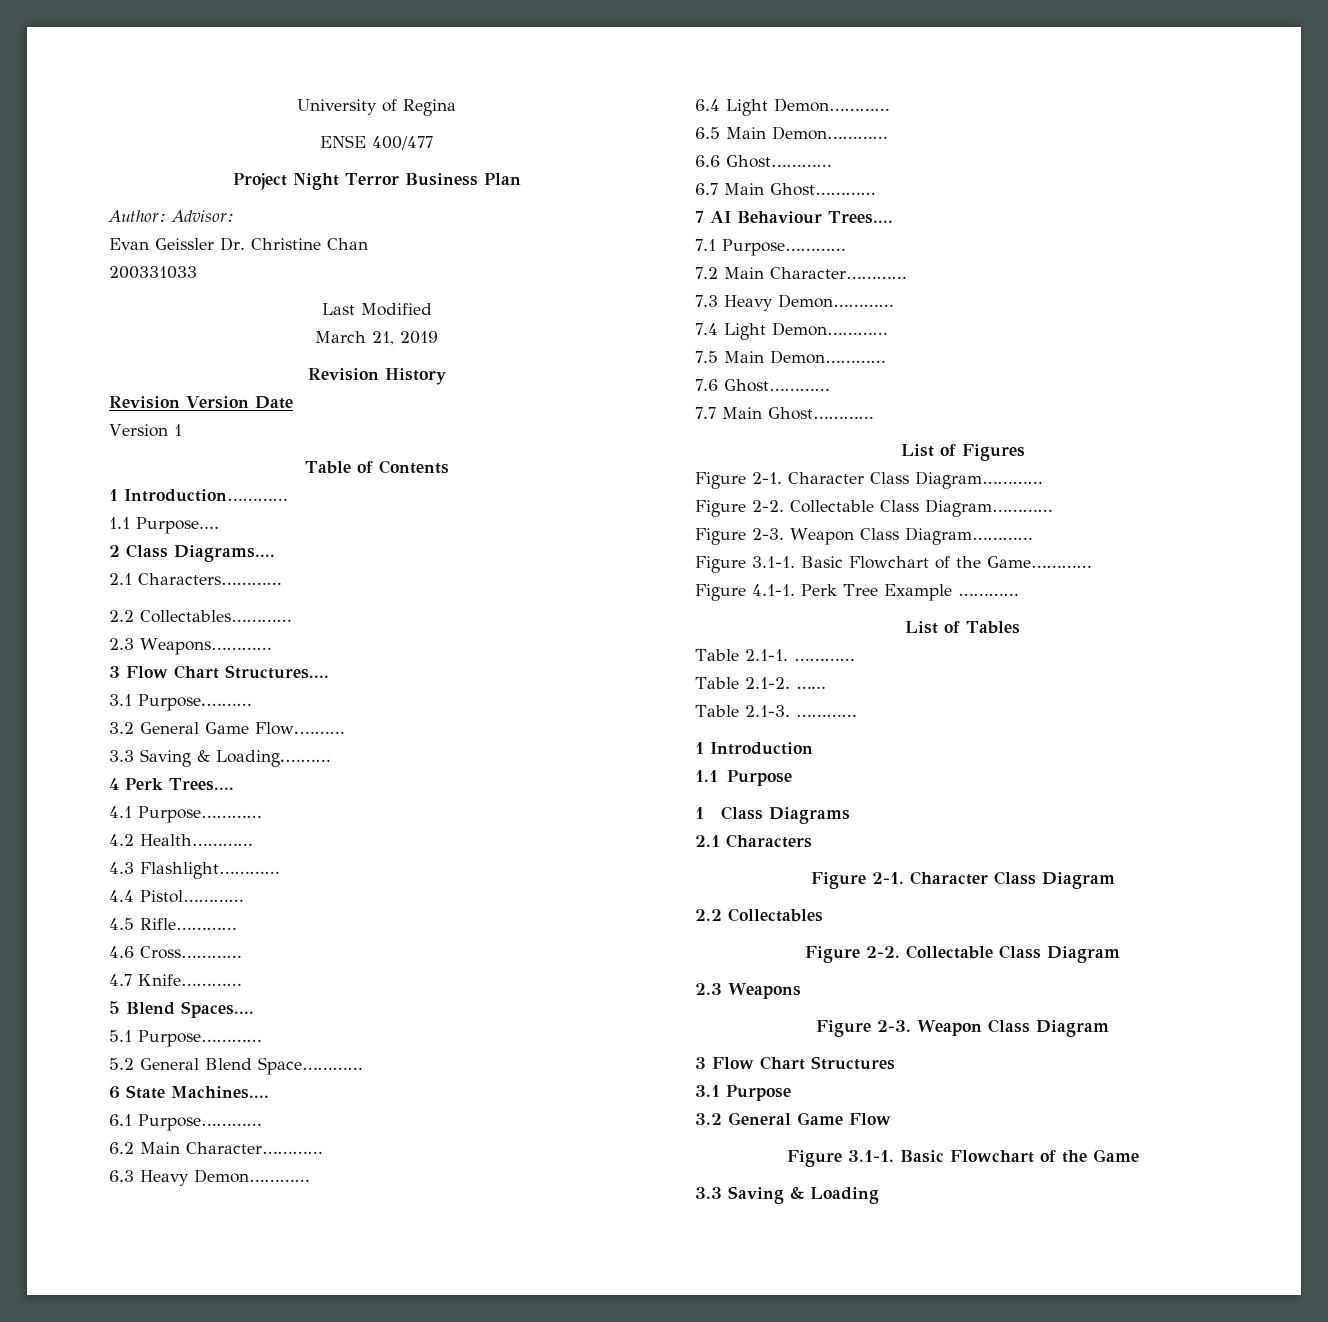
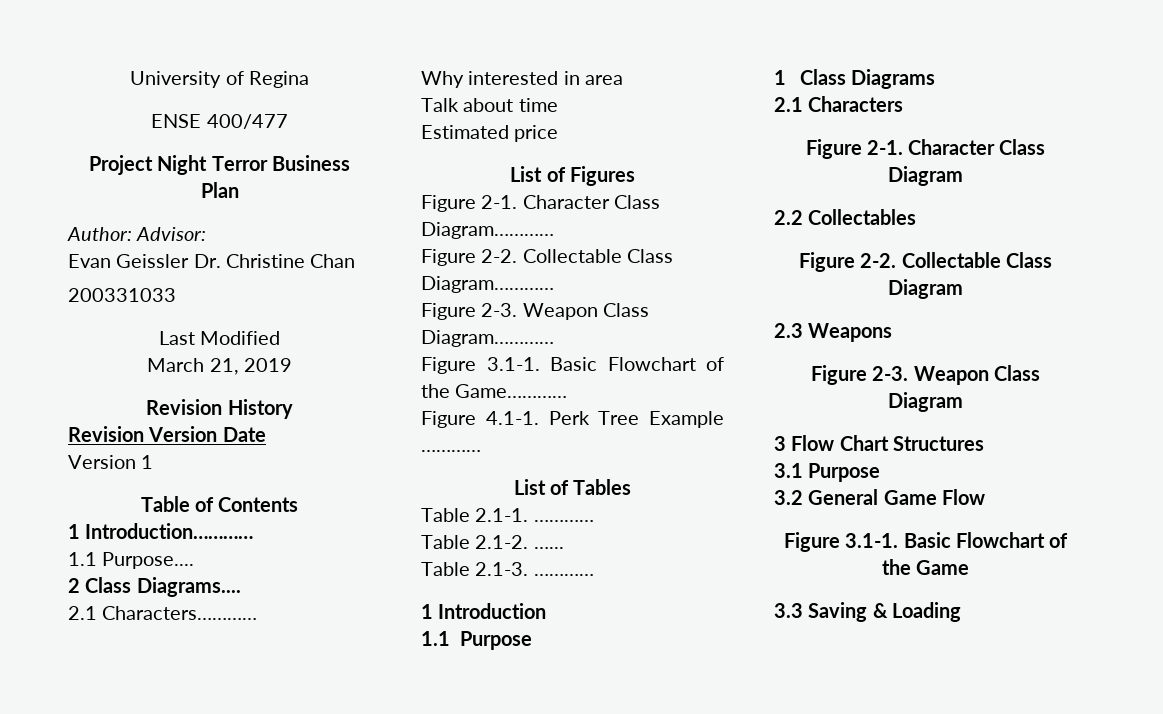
- 2.2 Collectables…………
- 2.3 Weapons…………
- 3 Flow Chart Structures....
- 3.1 Purpose.………
- 3.2 General Game Flow.………
- 3.3 Saving & Loading.………
- 4 Perk Trees....
- 4.1 Purpose…………
- 4.2 Health…………
- 4.3 Flashlight…………
- 4.4 Pistol…………
- 4.5 Rifle…………
- 4.6 Cross…………
- 4.7 Knife…………
- 5 Blend Spaces....
- 5.1 Purpose…………
- 5.2 General Blend Space…………
- 6 State Machines....
- 6.1 Purpose…………
- 6.2 Main Character…………
- 6.3 Heavy Demon…………
- 6.4 Light Demon…………
- 6.5 Main Demon…………
- 6.6 Ghost…………
- 6.7 Main Ghost…………
- 7 AI Behaviour Trees....
- 7.1 Purpose…………
- 7.2 Main Character…………
- 7.3 Heavy Demon…………
- 7.4 Light Demon…………
- 7.5 Main Demon…………
- 7.6 Ghost…………
- 7.7 Main Ghost…………
+ Why interested in area
+ Talk about time
+ Estimated price

